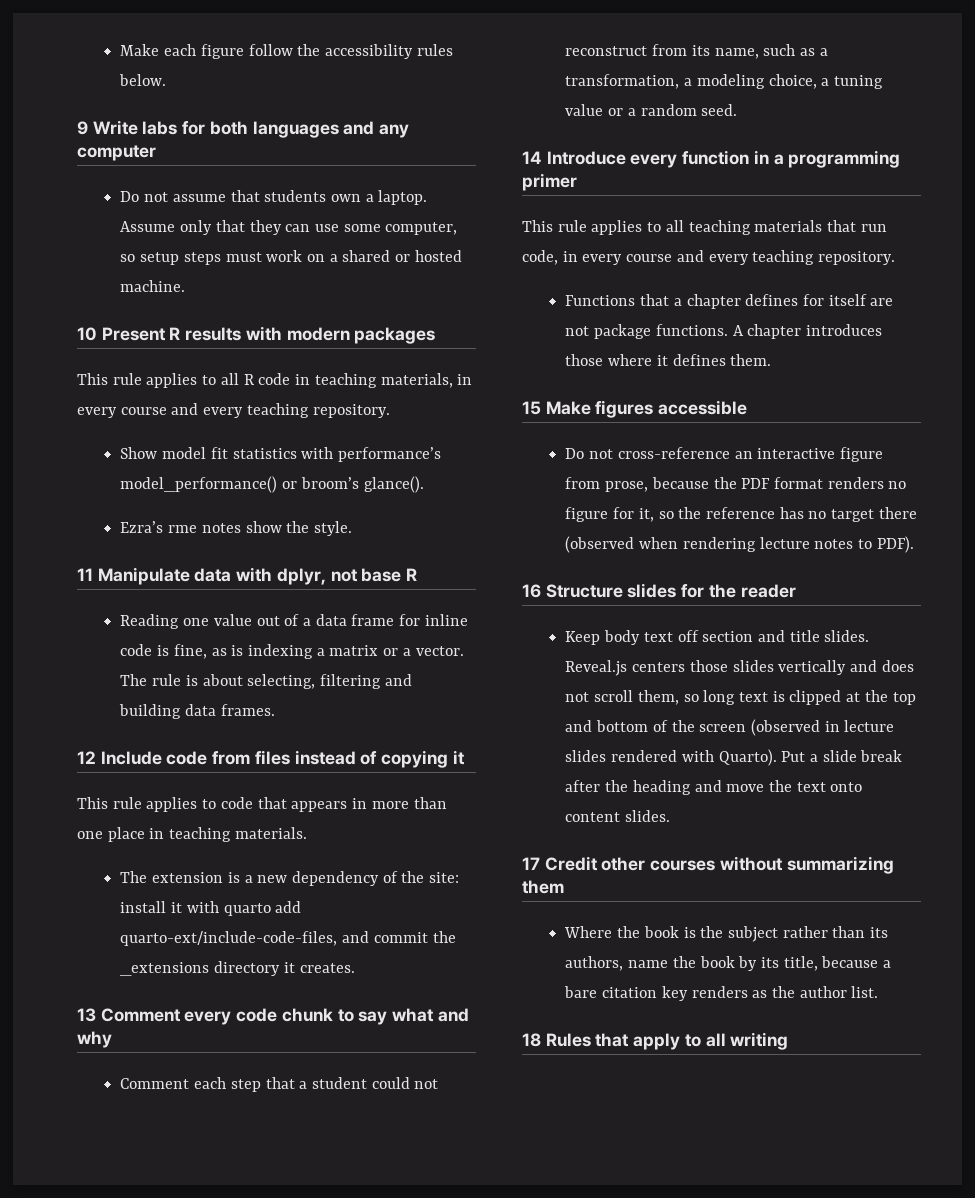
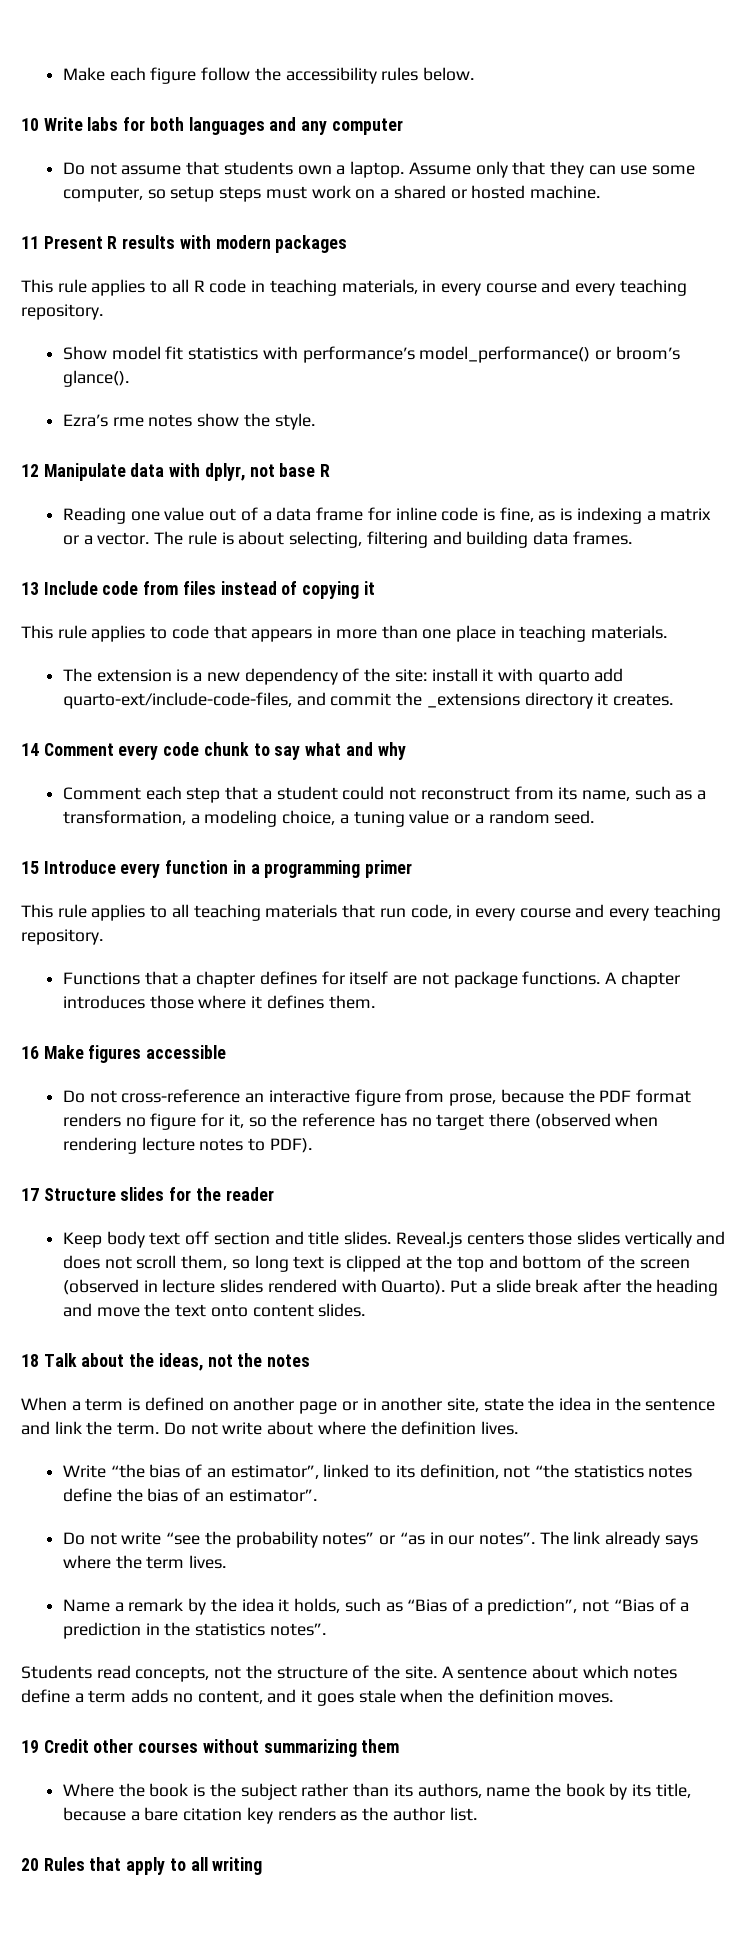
- 9 Write labs for both languages and any computer
+ 10 Write labs for both languages and any computer
- 10 Present R results with modern packages
+ 11 Present R results with modern packages
- 11 Manipulate data with dplyr, not base R
+ 12 Manipulate data with dplyr, not base R
- 12 Include code from files instead of copying it
+ 13 Include code from files instead of copying it
- 13 Comment every code chunk to say what and why
+ 14 Comment every code chunk to say what and why
- 14 Introduce every function in a programming primer
+ 15 Introduce every function in a programming primer
- 15 Make figures accessible
+ 16 Make figures accessible
- 16 Structure slides for the reader
+ 17 Structure slides for the reader
- 17 Credit other courses without summarizing them
+ 18 Talk about the ideas, not the notes
+ When a term is defined on another page or in another site, state the idea in the sentence and link the term. Do not write about where the definition lives.
+ Write “the bias of an estimator”, linked to its definition, not “the statistics notes define the bias of an estimator”.
+ Do not write “see the probability notes” or “as in our notes”. The link already says where the term lives.
+ Name a remark by the idea it holds, such as “Bias of a prediction”, not “Bias of a prediction in the statistics notes”.
+ Students read concepts, not the structure of the site. A sentence about which notes define a term adds no content, and it goes stale when the definition moves.
+ 19 Credit other courses without summarizing them
- 18 Rules that apply to all writing
+ 20 Rules that apply to all writing

